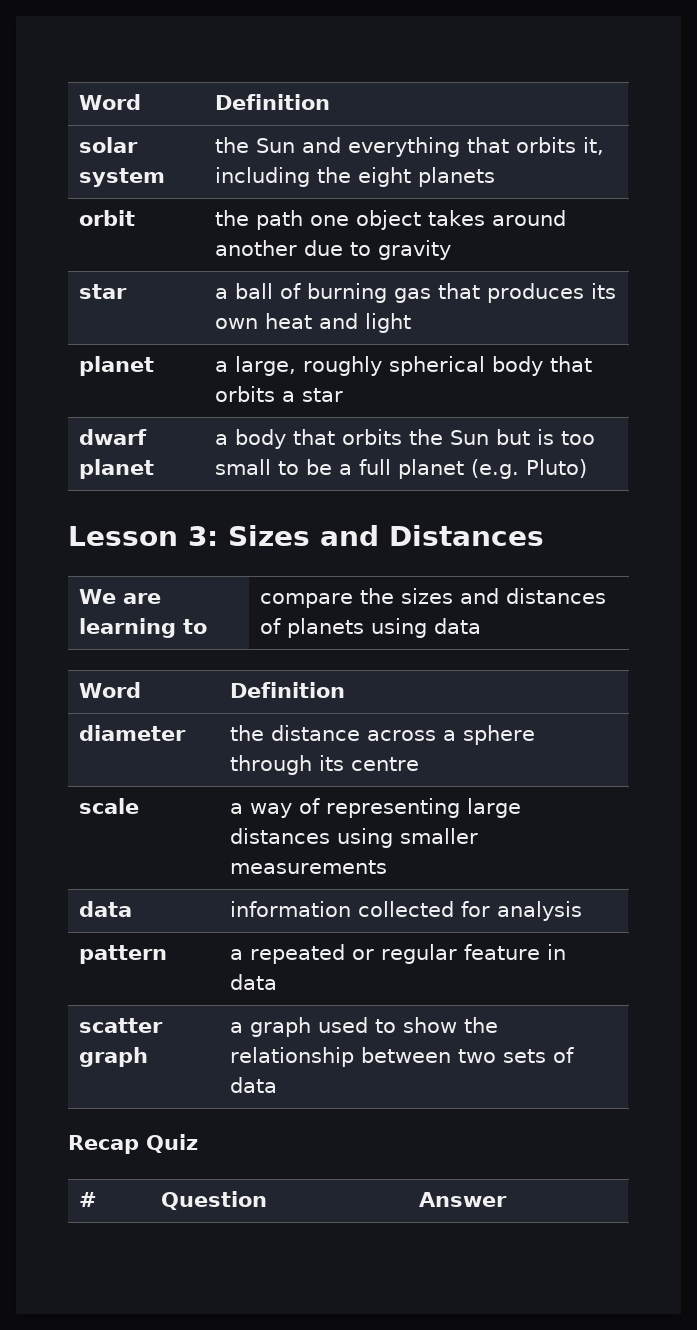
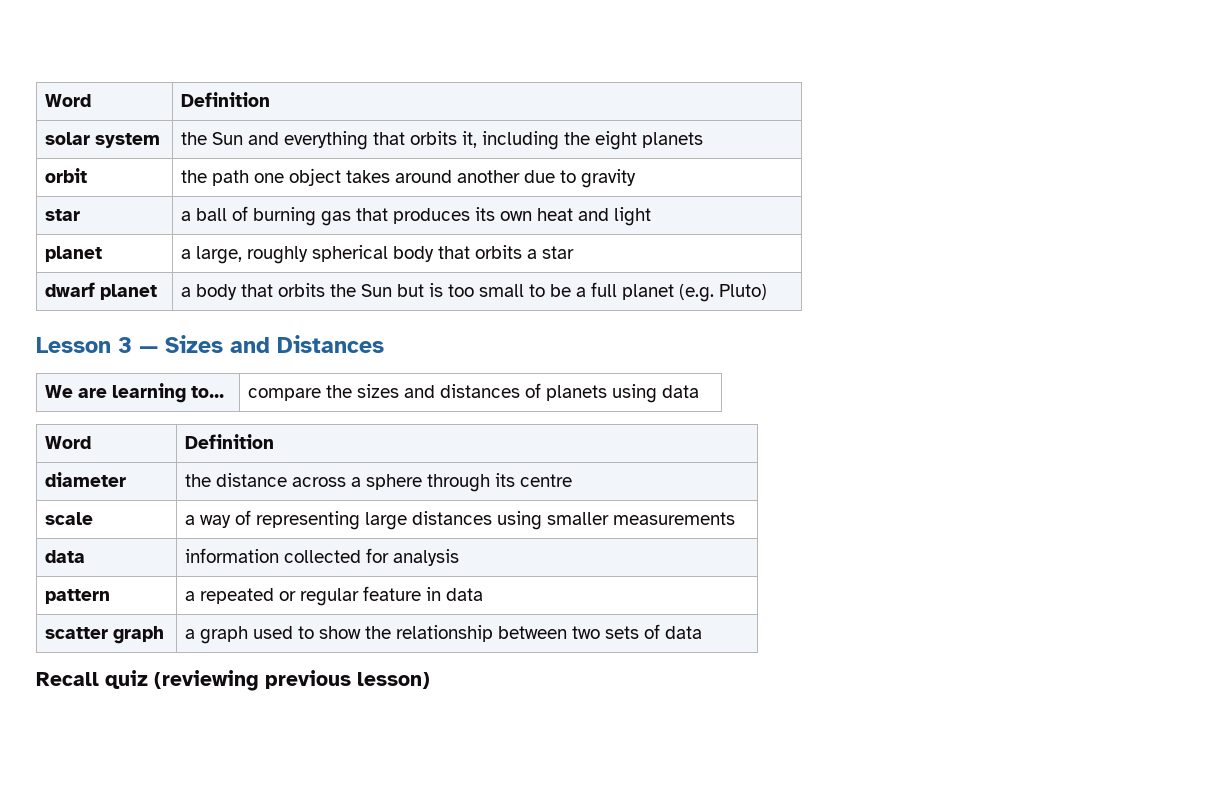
- Lesson 3: Sizes and Distances
+ Lesson 3 — Sizes and Distances
- We are learning to | compare the sizes and distances of planets using data
+ We are learning to… | compare the sizes and distances of planets using data
- Recap Quiz
- # | Question | Answer
+ Recall quiz (reviewing previous lesson)

